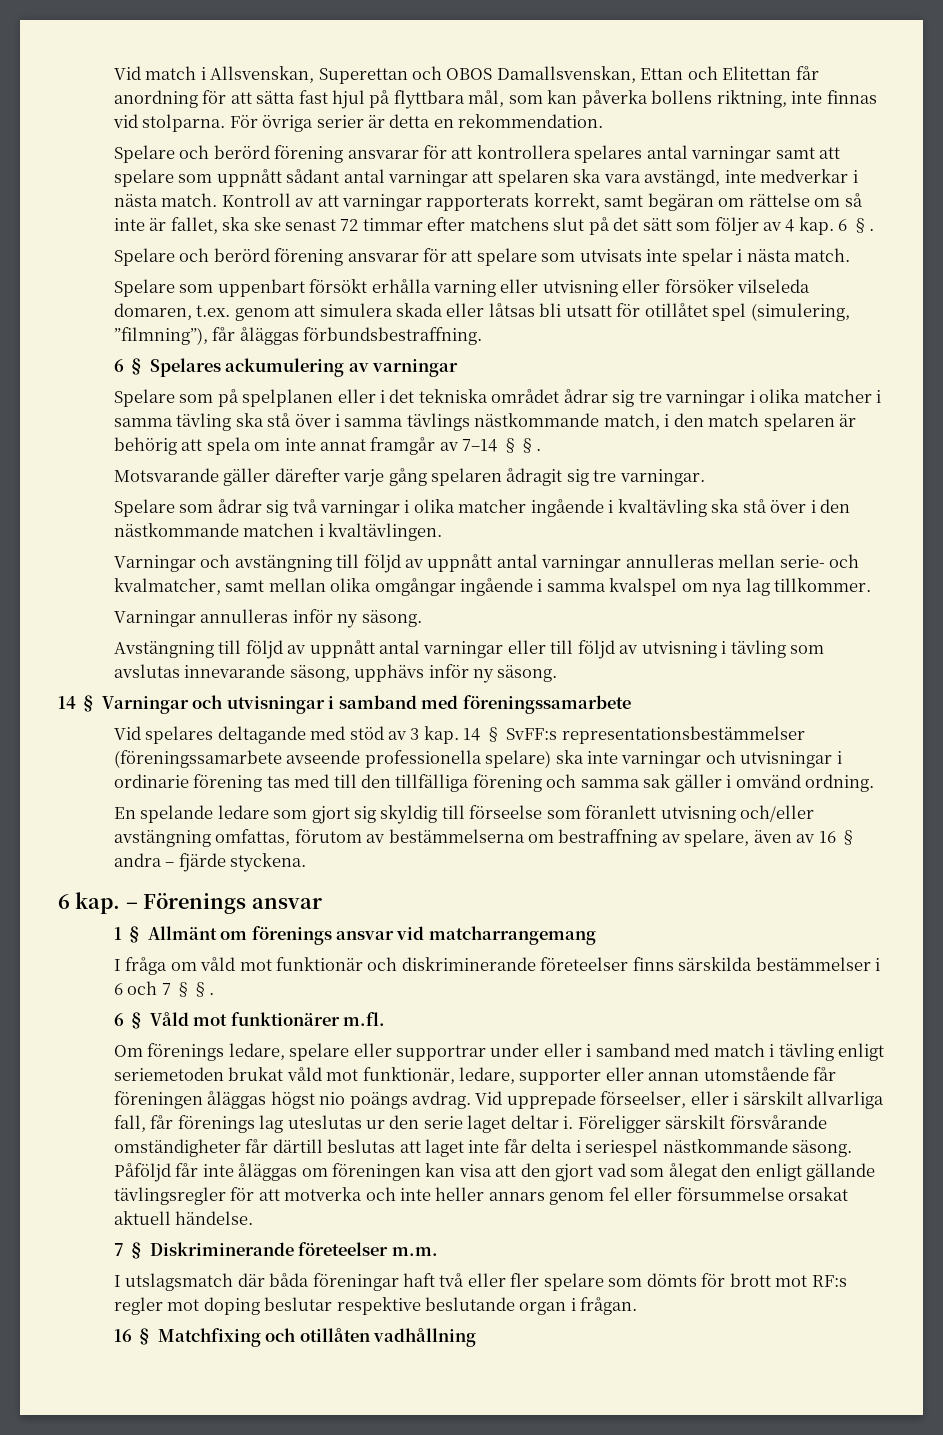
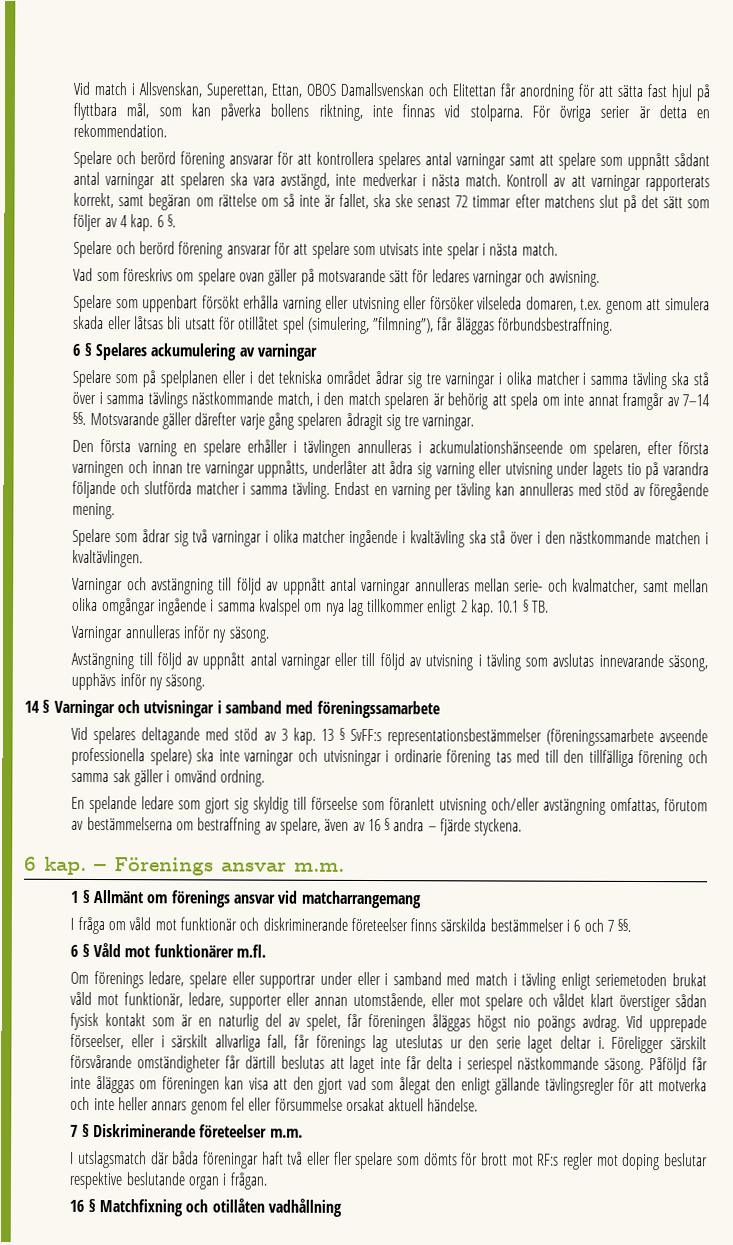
- Vid match i Allsvenskan, Superettan och OBOS Damallsvenskan, Ettan och Elitettan får anordning för att sätta fast hjul på flyttbara mål, som kan påverka bollens riktning, inte finnas vid stolparna.
+ Vid match i Allsvenskan, Superettan, Ettan, OBOS Damallsvenskan och Elitettan får anordning för att sätta fast hjul på flyttbara mål, som kan påverka bollens riktning, inte finnas vid stolparna.
+ Vad som föreskrivs om spelare ovan gäller på motsvarande sätt för ledares varningar och avvisning.
- Spelare som på spelplanen eller i det tekniska området ådrar sig tre varningar i olika matcher i samma tävling ska stå över i samma tävlings nästkommande match, i den match spelaren är behörig att spela om inte annat framgår av 7–14 §§.
- Motsvarande gäller därefter varje gång spelaren ådragit sig tre varningar.
+ Spelare som på spelplanen eller i det tekniska området ådrar sig tre varningar i olika matcher i samma tävling ska stå över i samma tävlings nästkommande match, i den match spelaren är behörig att spela om inte annat framgår av 7–14 §§. Motsvarande gäller därefter varje gång spelaren ådragit sig tre varningar.
+ Den första varning en spelare erhåller i tävlingen annulleras i ackumulationshänseende om spelaren, efter första varningen och innan tre varningar uppnåtts, underlåter att ådra sig varning eller utvisning under lagets tio på varandra följande och slutförda matcher i samma tävling. Endast en varning per tävling kan annulleras med stöd av föregående mening.
- Varningar och avstängning till följd av uppnått antal varningar annulleras mellan serie- och kvalmatcher, samt mellan olika omgångar ingående i samma kvalspel om nya lag tillkommer.
+ Varningar och avstängning till följd av uppnått antal varningar annulleras mellan serie- och kvalmatcher, samt mellan olika omgångar ingående i samma kvalspel om nya lag tillkommer enligt 2 kap. 10.1 § TB.
- Vid spelares deltagande med stöd av 3 kap. 14 § SvFF:s representationsbestämmelser (föreningssamarbete avseende professionella spelare) ska inte varningar och utvisningar i ordinarie förening tas med till den tillfälliga förening och samma sak gäller i omvänd ordning.
+ Vid spelares deltagande med stöd av 3 kap. 13 § SvFF:s representationsbestämmelser (föreningssamarbete avseende professionella spelare) ska inte varningar och utvisningar i ordinarie förening tas med till den tillfälliga förening och samma sak gäller i omvänd ordning.
- 6 kap. – Förenings ansvar
+ 6 kap. – Förenings ansvar m.m.
- Om förenings ledare, spelare eller supportrar under eller i samband med match i tävling enligt seriemetoden brukat våld mot funktionär, ledare, supporter eller annan utomstående får föreningen åläggas högst nio poängs avdrag.
+ Om förenings ledare, spelare eller supportrar under eller i samband med match i tävling enligt seriemetoden brukat våld mot funktionär, ledare, supporter eller annan utomstående, eller mot spelare och våldet klart överstiger sådan fysisk kontakt som är en naturlig del av spelet, får föreningen åläggas högst nio poängs avdrag.
- 16 § Matchfixing och otillåten vadhållning
+ 16 § Matchfixning och otillåten vadhållning

